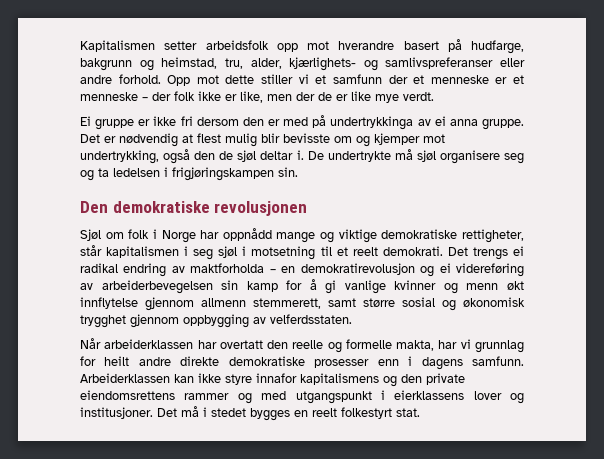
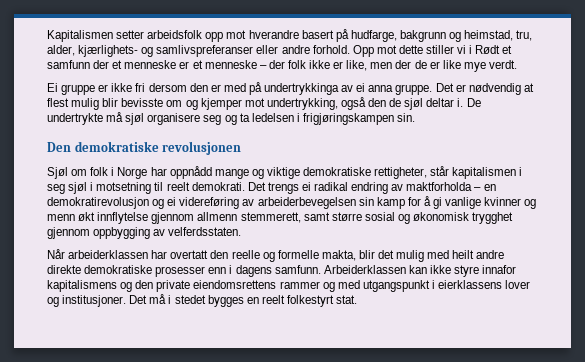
- Opp mot dette stiller vi et samfunn der et menneske er et menneske – der folk ikke er like, men der de er like mye verdt.
+ Opp mot dette stiller vi i Rødt et samfunn der et menneske er et menneske – der folk ikke er like, men der de er like mye verdt.
- Sjøl om folk i Norge har oppnådd mange og viktige demokratiske rettigheter, står kapitalismen i seg sjøl i motsetning til et reelt demokrati.
+ Sjøl om folk i Norge har oppnådd mange og viktige demokratiske rettigheter, står kapitalismen i seg sjøl i motsetning til reelt demokrati.
- Når arbeiderklassen har overtatt den reelle og formelle makta, har vi grunnlag for heilt andre direkte demokratiske prosesser enn i dagens samfunn.
+ Når arbeiderklassen har overtatt den reelle og formelle makta, blir det mulig med heilt andre direkte demokratiske prosesser enn i dagens samfunn.

